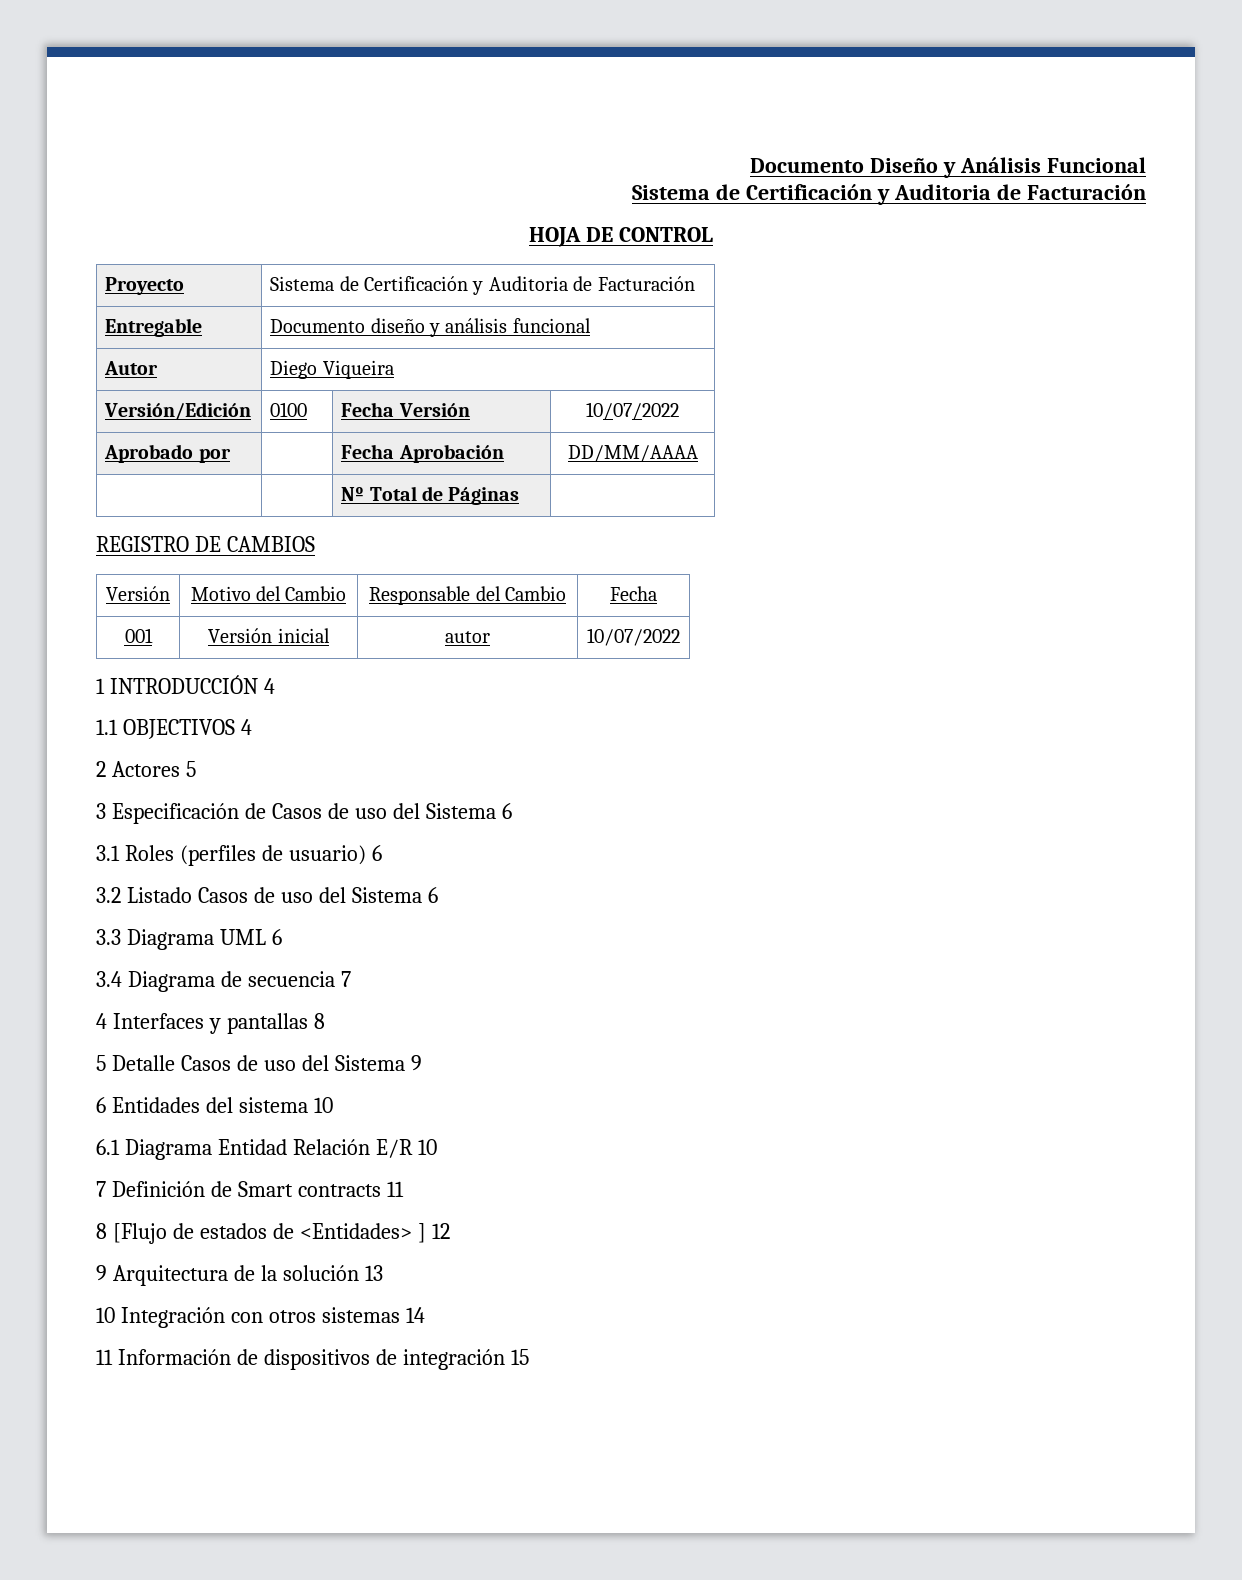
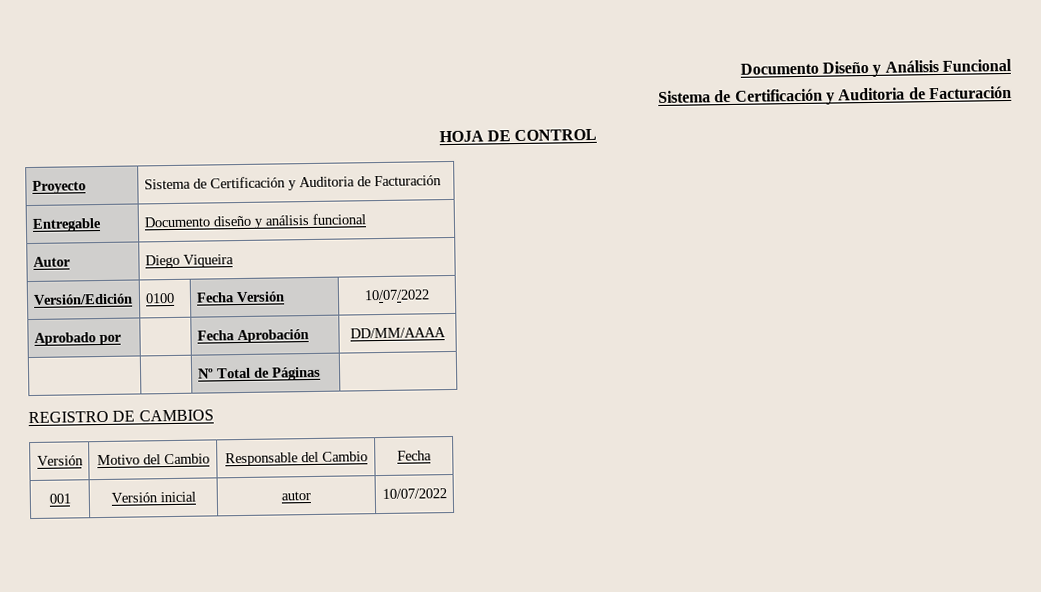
- 1 INTRODUCCIÓN 4
- 1.1 OBJECTIVOS 4
- 2 Actores 5
- 3 Especificación de Casos de uso del Sistema 6
- 3.1 Roles (perfiles de usuario) 6
- 3.2 Listado Casos de uso del Sistema 6
- 3.3 Diagrama UML 6
- 3.4 Diagrama de secuencia 7
- 4 Interfaces y pantallas 8
- 5 Detalle Casos de uso del Sistema 9
- 6 Entidades del sistema 10
- 6.1 Diagrama Entidad Relación E/R 10
- 7 Definición de Smart contracts 11
- 8 [Flujo de estados de <Entidades> ] 12
- 9 Arquitectura de la solución 13
- 10 Integración con otros sistemas 14
- 11 Información de dispositivos de integración 15

